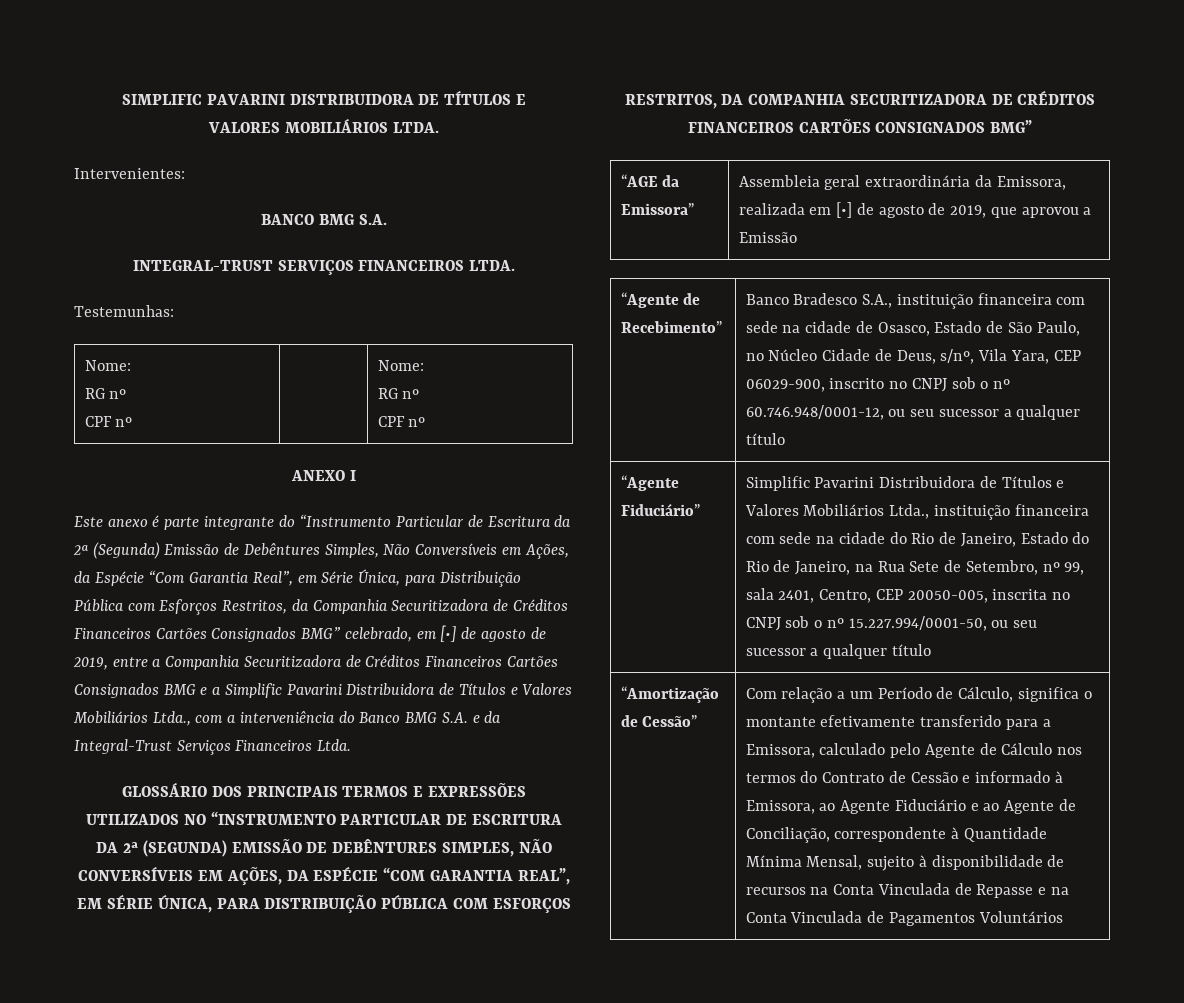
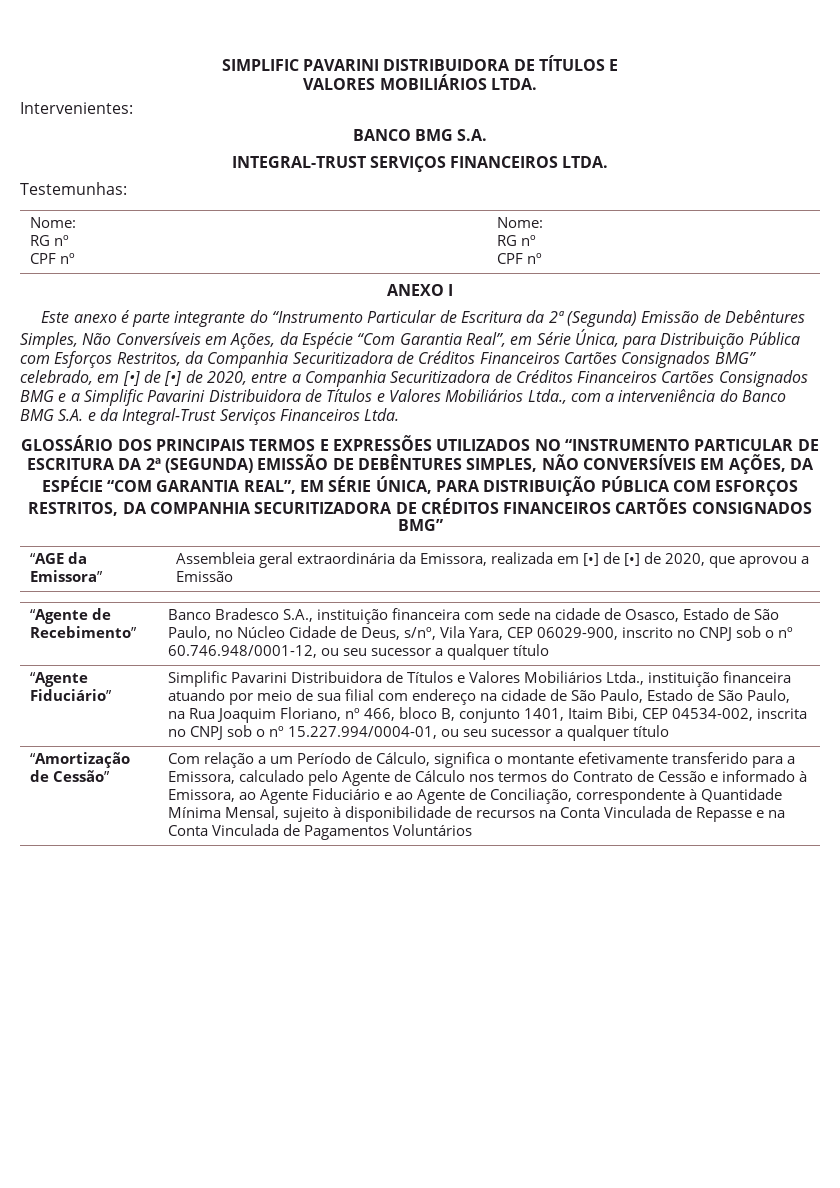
- Este anexo é parte integrante do “Instrumento Particular de Escritura da 2ª (Segunda) Emissão de Debêntures Simples, Não Conversíveis em Ações, da Espécie “Com Garantia Real”, em Série Única, para Distribuição Pública com Esforços Restritos, da Companhia Securitizadora de Créditos Financeiros Cartões Consignados BMG” celebrado, em [•] de agosto de 2019, entre a Companhia Securitizadora de Créditos Financeiros Cartões Consignados BMG e a Simplific Pavarini Distribuidora de Títulos e Valores Mobiliários Ltda., com a interveniência do Banco BMG S.A. e da Integral-Trust Serviços Financeiros Ltda.
+ Este anexo é parte integrante do “Instrumento Particular de Escritura da 2ª (Segunda) Emissão de Debêntures Simples, Não Conversíveis em Ações, da Espécie “Com Garantia Real”, em Série Única, para Distribuição Pública com Esforços Restritos, da Companhia Securitizadora de Créditos Financeiros Cartões Consignados BMG” celebrado, em [•] de [•] de 2020, entre a Companhia Securitizadora de Créditos Financeiros Cartões Consignados BMG e a Simplific Pavarini Distribuidora de Títulos e Valores Mobiliários Ltda., com a interveniência do Banco BMG S.A. e da Integral-Trust Serviços Financeiros Ltda.
- “AGE da Emissora” | Assembleia geral extraordinária da Emissora, realizada em [•] de agosto de 2019, que aprovou a Emissão
+ “AGE da Emissora” | Assembleia geral extraordinária da Emissora, realizada em [•] de [•] de 2020, que aprovou a Emissão
- Simplific Pavarini Distribuidora de Títulos e Valores Mobiliários Ltda., instituição financeira com sede na cidade do Rio de Janeiro, Estado do Rio de Janeiro, na Rua Sete de Setembro, nº 99, sala 2401, Centro, CEP 20050-005, inscrita no CNPJ sob o nº 15.227.994/0001-50, ou seu sucessor a qualquer título
+ Simplific Pavarini Distribuidora de Títulos e Valores Mobiliários Ltda., instituição financeira atuando por meio de sua filial com endereço na cidade de São Paulo, Estado de São Paulo, na Rua Joaquim Floriano, nº 466, bloco B, conjunto 1401, Itaim Bibi, CEP 04534-002, inscrita no CNPJ sob o nº 15.227.994/0004-01, ou seu sucessor a qualquer título

